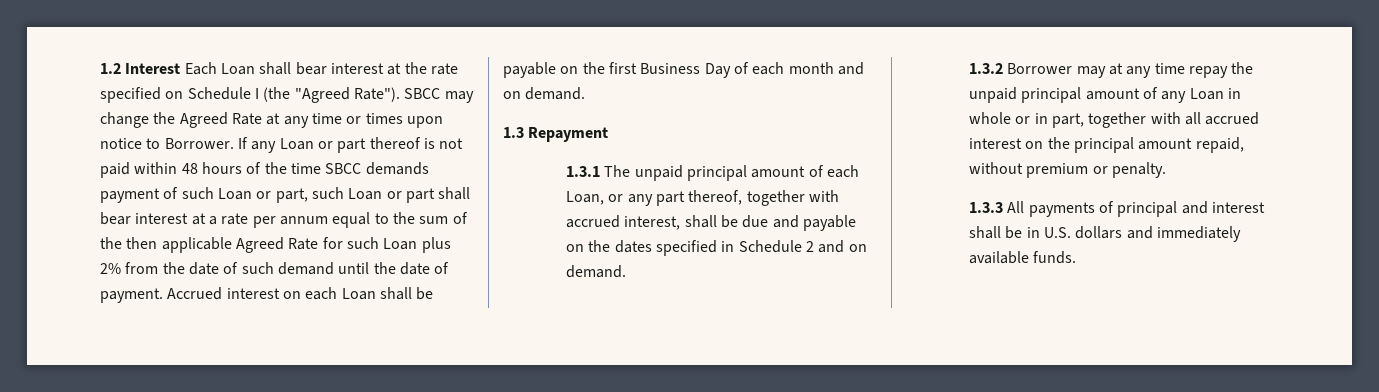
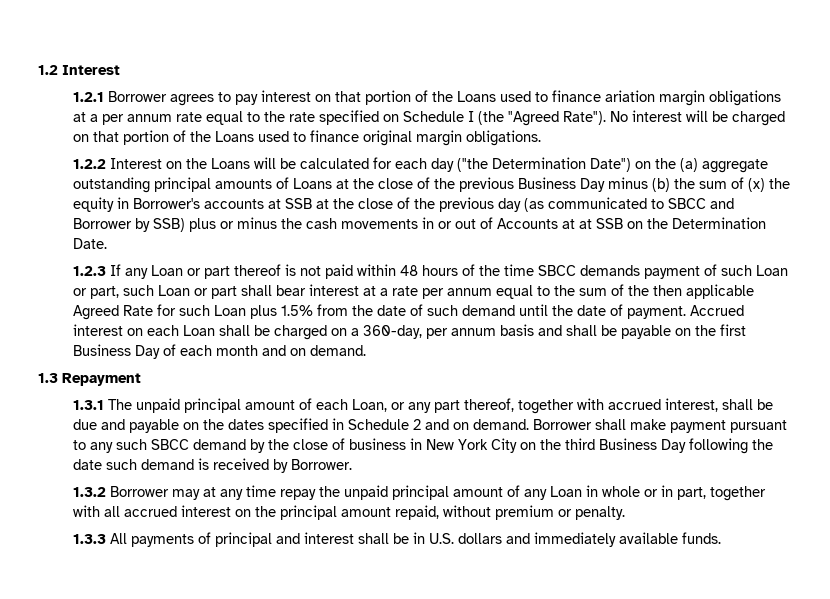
- 1.2 Interest Each Loan shall bear interest at the rate specified on Schedule I (the "Agreed Rate").
+ 1.2 Interest
+ 1.2.1 Borrower agrees to pay interest on that portion of the Loans used to finance ariation margin obligations at a per annum rate equal to the rate specified on Schedule I (the "Agreed Rate").
- SBCC may change the Agreed Rate at any time or times upon notice to Borrower. If any Loan or part thereof is not paid within 48 hours of the time SBCC demands payment of such Loan or part, such Loan or part shall bear interest at a rate per annum equal to the sum of the then applicable Agreed Rate for such Loan plus 2% from the date of such demand until the date of payment.
+ No interest will be charged on that portion of the Loans used to finance original margin obligations.
+ 1.2.2 Interest on the Loans will be calculated for each day ("the Determination Date") on the (a) aggregate outstanding principal amounts of Loans at the close of the previous Business Day minus (b) the sum of (x) the equity in Borrower's accounts at SSB at the close of the previous day (as communicated to SBCC and Borrower by SSB) plus or minus the cash movements in or out of Accounts at at SSB on the Determination Date.
+ 1.2.3 If any Loan or part thereof is not paid within 48 hours of the time SBCC demands payment of such Loan or part, such Loan or part shall bear interest at a rate per annum equal to the sum of the then applicable Agreed Rate for such Loan plus 1.5% from the date of such demand until the date of payment.
- Accrued interest on each Loan shall be payable on the first Business Day of each month and on demand.
+ Accrued interest on each Loan shall be charged on a 360-day, per annum basis and shall be payable on the first Business Day of each month and on demand.
+ Borrower shall make payment pursuant to any such SBCC demand by the close of business in New York City on the third Business Day following the date such demand is received by Borrower.

